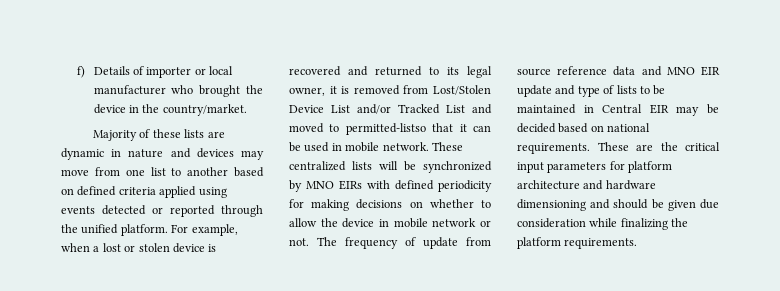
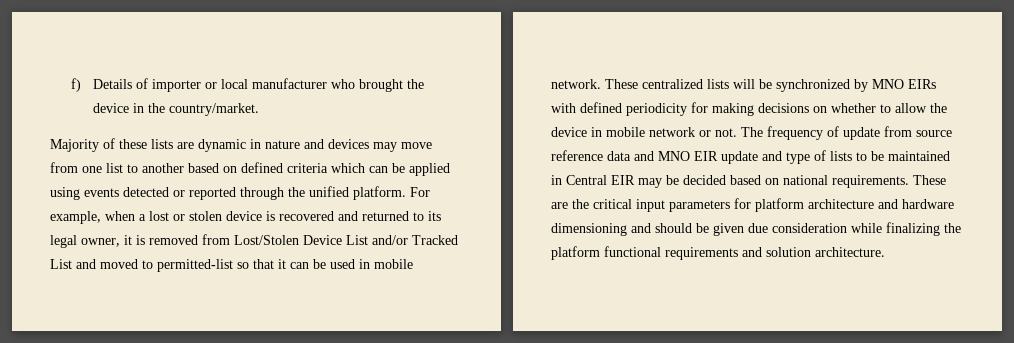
- Majority of these lists are dynamic in nature and devices may move from one list to another based on defined criteria applied using events detected or reported through the unified platform.
+ Majority of these lists are dynamic in nature and devices may move from one list to another based on defined criteria which can be applied using events detected or reported through the unified platform.
- For example, when a lost or stolen device is recovered and returned to its legal owner, it is removed from Lost/Stolen Device List and/or Tracked List and moved to permitted-listso that it can be used in mobile network.
+ For example, when a lost or stolen device is recovered and returned to its legal owner, it is removed from Lost/Stolen Device List and/or Tracked List and moved to permitted-list so that it can be used in mobile network.
- These are the critical input parameters for platform architecture and hardware dimensioning and should be given due consideration while finalizing the platform requirements.
+ These are the critical input parameters for platform architecture and hardware dimensioning and should be given due consideration while finalizing the platform functional requirements and solution architecture.

